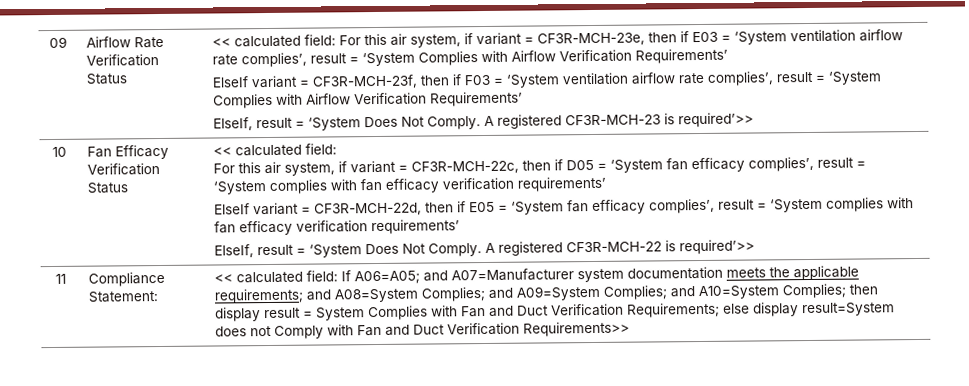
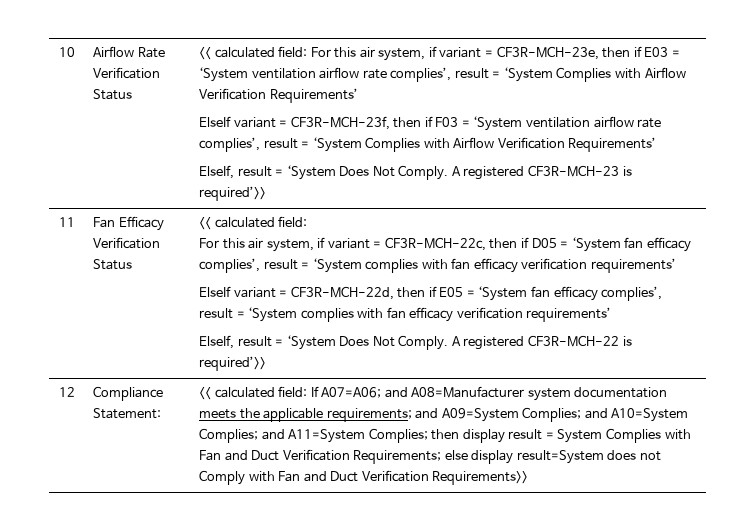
- 09
+ 10
- 10
+ 11
- 11
+ 12
- << calculated field: If A06=A05; and A07=Manufacturer system documentation meets the applicable requirements; and A08=System Complies; and A09=System Complies; and A10=System Complies; then display result = System Complies with Fan and Duct Verification Requirements; else display result=System does not Comply with Fan and Duct Verification Requirements>>
+ << calculated field: If A07=A06; and A08=Manufacturer system documentation meets the applicable requirements; and A09=System Complies; and A10=System Complies; and A11=System Complies; then display result = System Complies with Fan and Duct Verification Requirements; else display result=System does not Comply with Fan and Duct Verification Requirements>>

